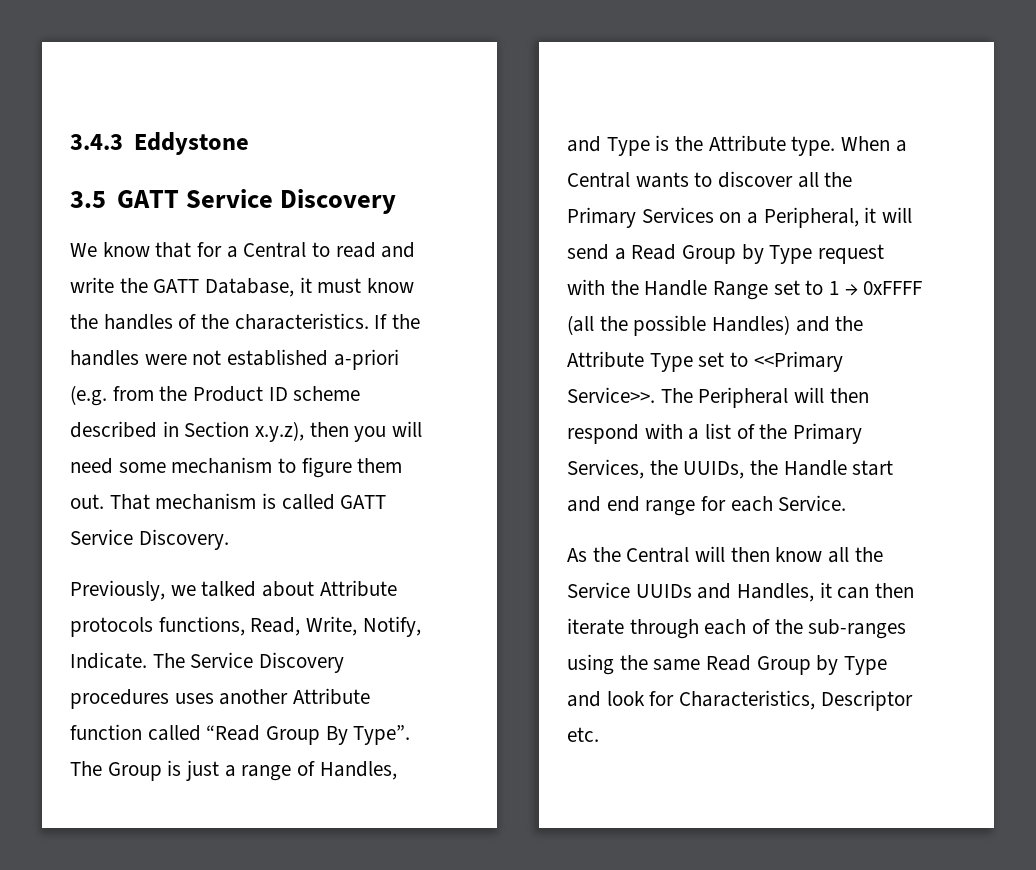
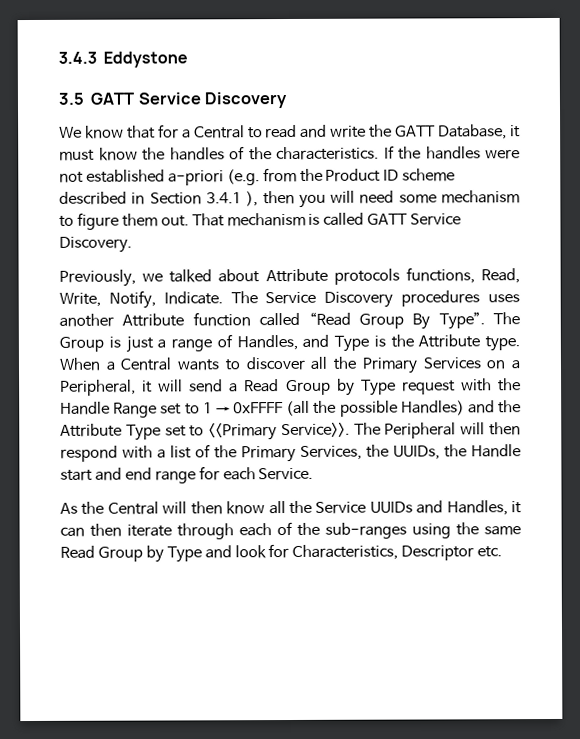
- If the handles were not established a-priori (e.g. from the Product ID scheme described in Section x.y.z), then you will need some mechanism to figure them out.
+ If the handles were not established a-priori (e.g. from the Product ID scheme described in Section 3.4.1 ), then you will need some mechanism to figure them out.

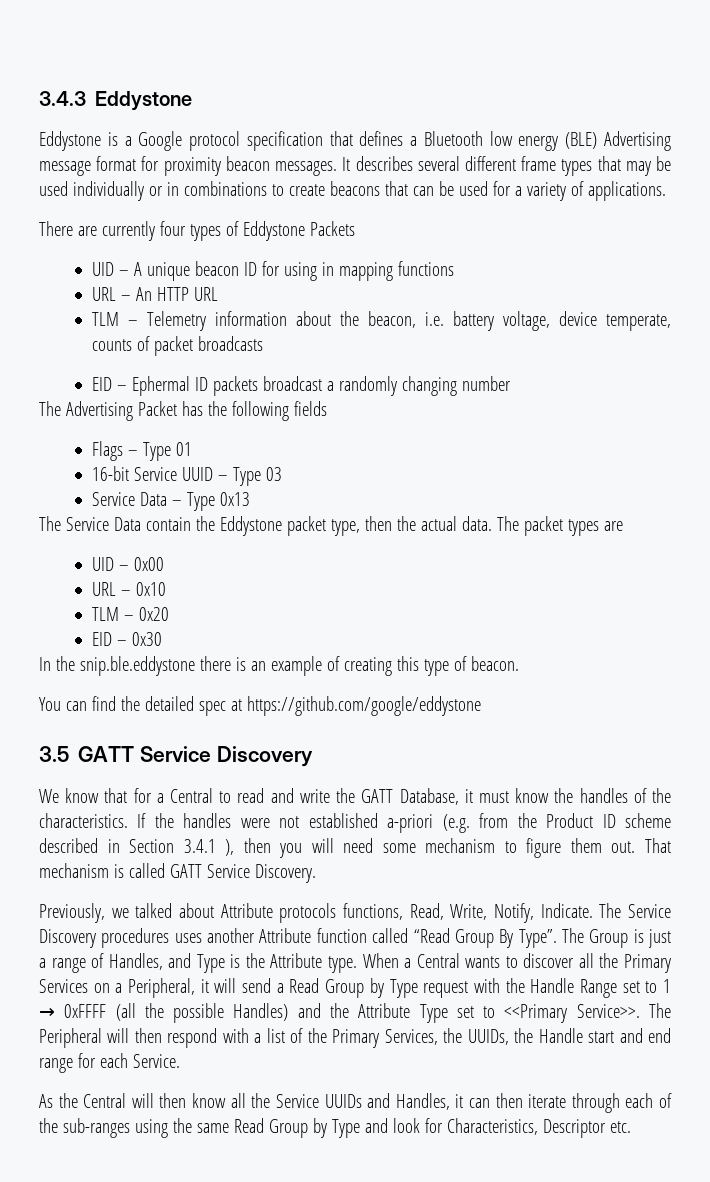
+ Eddystone is a Google protocol specification that defines a Bluetooth low energy (BLE) Advertising message format for proximity beacon messages. It describes several different frame types that may be used individually or in combinations to create beacons that can be used for a variety of applications.
+ There are currently four types of Eddystone Packets
+ UID – A unique beacon ID for using in mapping functions
+ URL – An HTTP URL
+ TLM – Telemetry information about the beacon, i.e. battery voltage, device temperate, counts of packet broadcasts
+ EID – Ephermal ID packets broadcast a randomly changing number
+ The Advertising Packet has the following fields
+ Flags – Type 01
+ 16-bit Service UUID – Type 03
+ Service Data – Type 0x13
+ The Service Data contain the Eddystone packet type, then the actual data. The packet types are
+ UID – 0x00
+ URL – 0x10
+ TLM – 0x20
+ EID – 0x30
+ In the snip.ble.eddystone there is an example of creating this type of beacon.
+ You can find the detailed spec at https://github.com/google/eddystone

